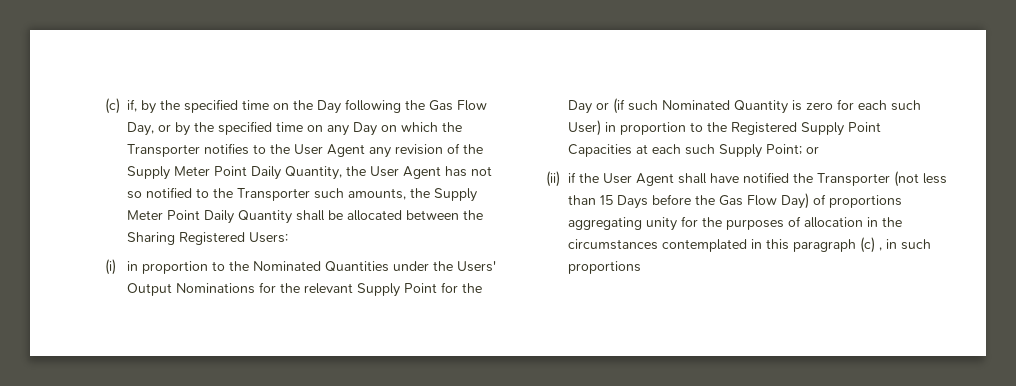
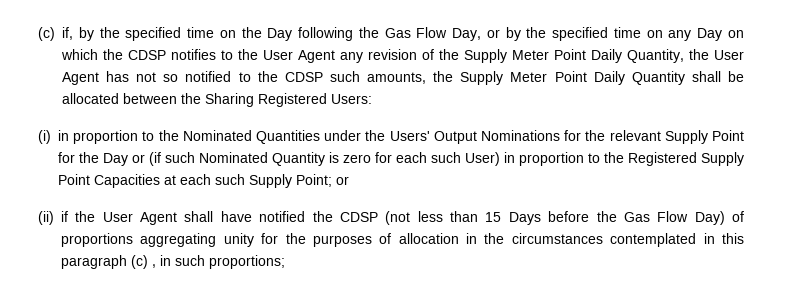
- (c) if, by the specified time on the Day following the Gas Flow Day, or by the specified time on any Day on which the Transporter notifies to the User Agent any revision of the Supply Meter Point Daily Quantity, the User Agent has not so notified to the Transporter such amounts, the Supply Meter Point Daily Quantity shall be allocated between the Sharing Registered Users:
+ (c) if, by the specified time on the Day following the Gas Flow Day, or by the specified time on any Day on which the CDSP notifies to the User Agent any revision of the Supply Meter Point Daily Quantity, the User Agent has not so notified to the CDSP such amounts, the Supply Meter Point Daily Quantity shall be allocated between the Sharing Registered Users:
- (ii) if the User Agent shall have notified the Transporter (not less than 15 Days before the Gas Flow Day) of proportions aggregating unity for the purposes of allocation in the circumstances contemplated in this paragraph (c) , in such proportions
+ (ii) if the User Agent shall have notified the CDSP (not less than 15 Days before the Gas Flow Day) of proportions aggregating unity for the purposes of allocation in the circumstances contemplated in this paragraph (c) , in such proportions;

